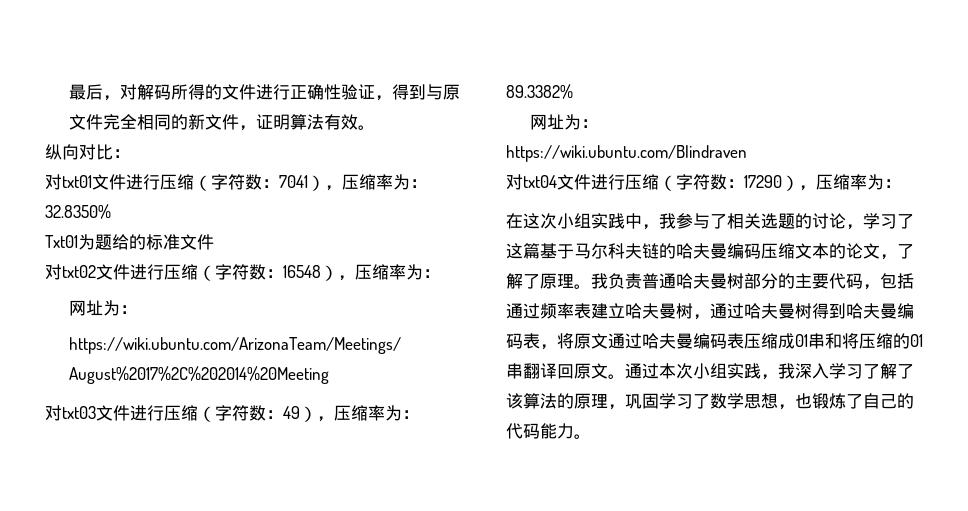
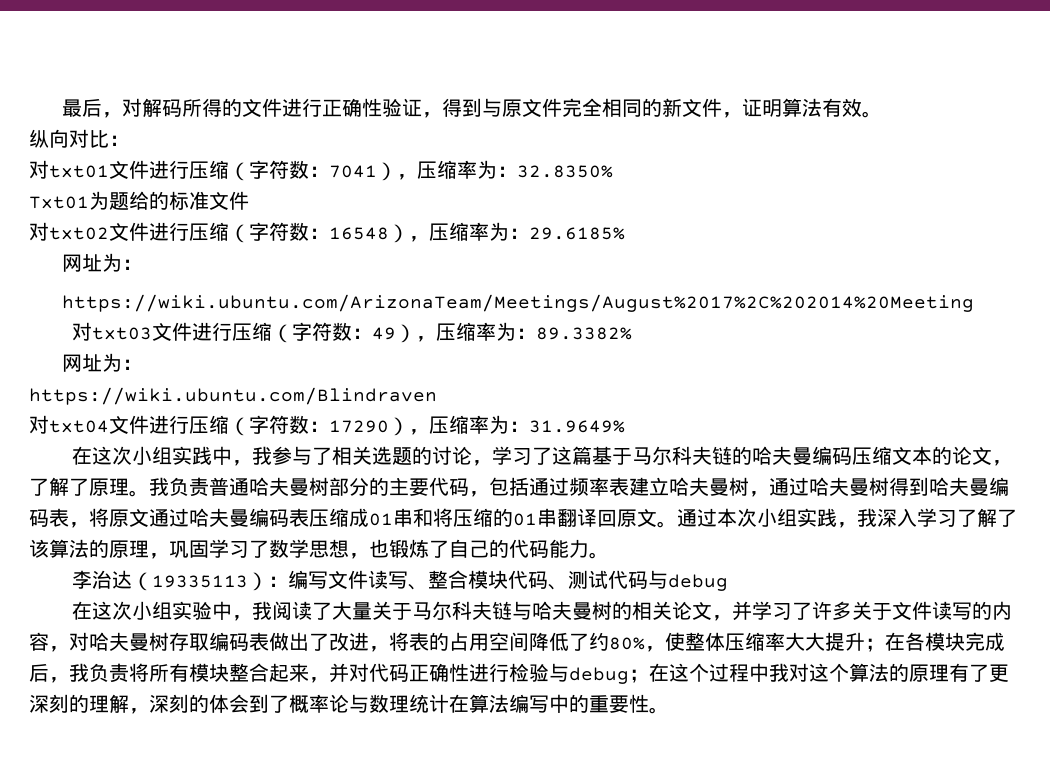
- 对txt02文件进行压缩（字符数：16548），压缩率为：
+ 对txt02文件进行压缩（字符数：16548），压缩率为：29.6185%
- 对txt04文件进行压缩（字符数：17290），压缩率为：
+ 对txt04文件进行压缩（字符数：17290），压缩率为：31.9649%
+ 李治达（19335113）：编写文件读写、整合模块代码、测试代码与debug
+ 在这次小组实验中，我阅读了大量关于马尔科夫链与哈夫曼树的相关论文，并学习了许多关于文件读写的内容，对哈夫曼树存取编码表做出了改进，将表的占用空间降低了约80%，使整体压缩率大大提升；在各模块完成后，我负责将所有模块整合起来，并对代码正确性进行检验与debug；在这个过程中我对这个算法的原理有了更深刻的理解，深刻的体会到了概率论与数理统计在算法编写中的重要性。

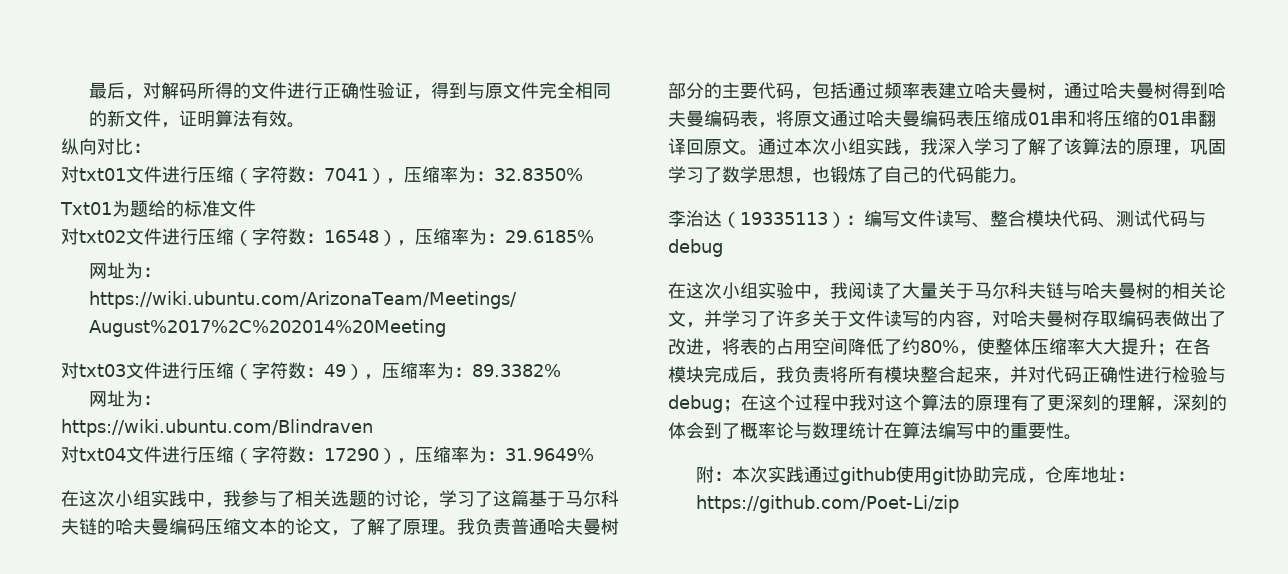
+ 附：本次实践通过github使用git协助完成，仓库地址：https://github.com/Poet-Li/zip

